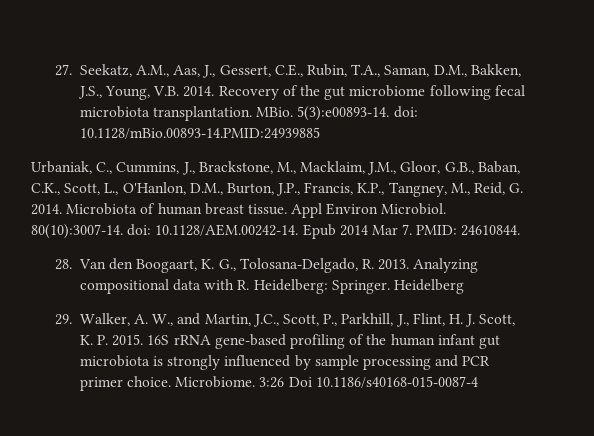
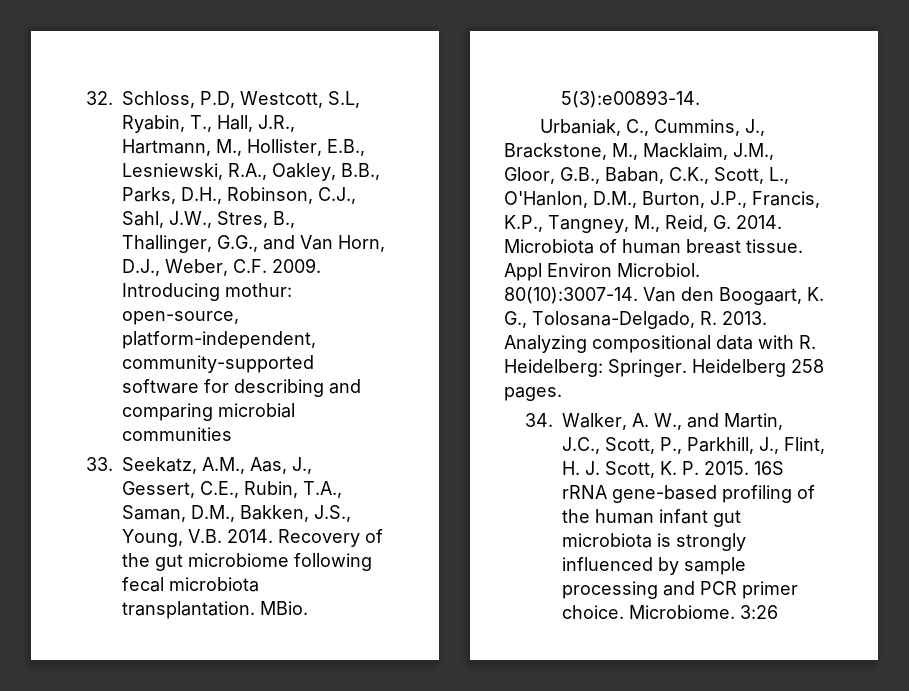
- 27. Seekatz, A.M., Aas, J., Gessert, C.E., Rubin, T.A., Saman, D.M., Bakken, J.S., Young, V.B. 2014.
+ 32. Schloss, P.D, Westcott, S.L, Ryabin, T., Hall, J.R., Hartmann, M., Hollister, E.B., Lesniewski, R.A., Oakley, B.B., Parks, D.H., Robinson, C.J., Sahl, J.W., Stres, B., Thallinger, G.G., and Van Horn, D.J., Weber, C.F. 2009. Introducing mothur: open-source, platform-independent, community-supported software for describing and comparing microbial communities
+ 33. Seekatz, A.M., Aas, J., Gessert, C.E., Rubin, T.A., Saman, D.M., Bakken, J.S., Young, V.B. 2014.
- 5(3):e00893-14. doi: 10.1128/mBio.00893-14.PMID:24939885
+ 5(3):e00893-14.
- 80(10):3007-14. doi: 10.1128/AEM.00242-14. Epub 2014 Mar 7. PMID: 24610844.
- 28. Van den Boogaart, K. G., Tolosana-Delgado, R. 2013.
+ 80(10):3007-14. Van den Boogaart, K. G., Tolosana-Delgado, R. 2013.
- Heidelberg
- 29. Walker, A. W., and Martin, J.C., Scott, P., Parkhill, J., Flint, H. J. Scott, K. P. 2015.
+ Heidelberg 258 pages.
+ 34. Walker, A. W., and Martin, J.C., Scott, P., Parkhill, J., Flint, H. J. Scott, K. P. 2015.
- 3:26 Doi 10.1186/s40168-015-0087-4
+ 3:26

